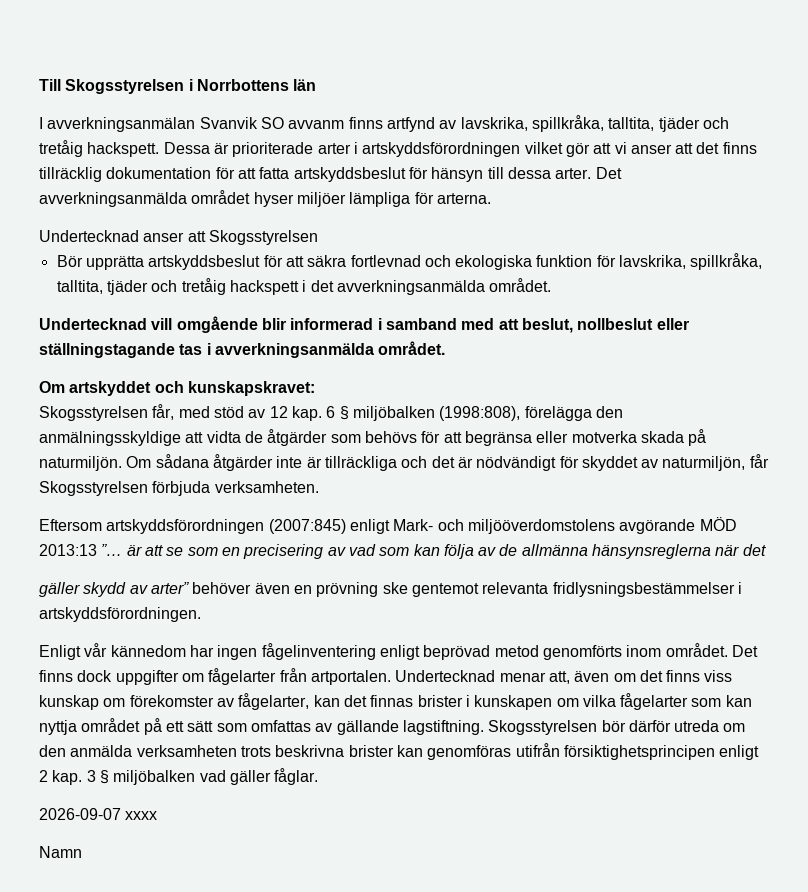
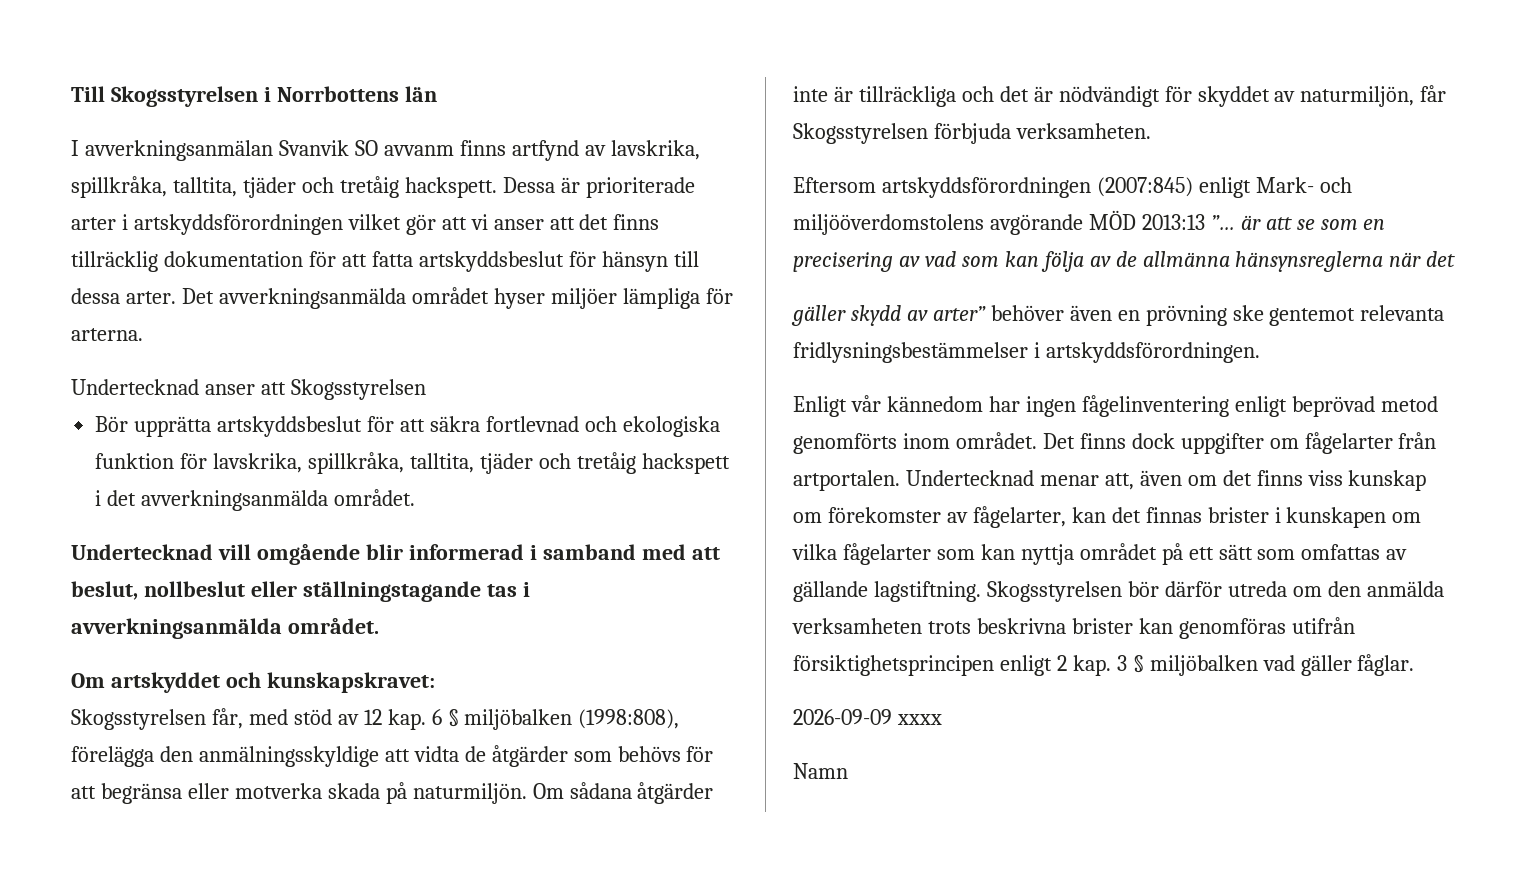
- 2026-09-07 xxxx
+ 2026-09-09 xxxx

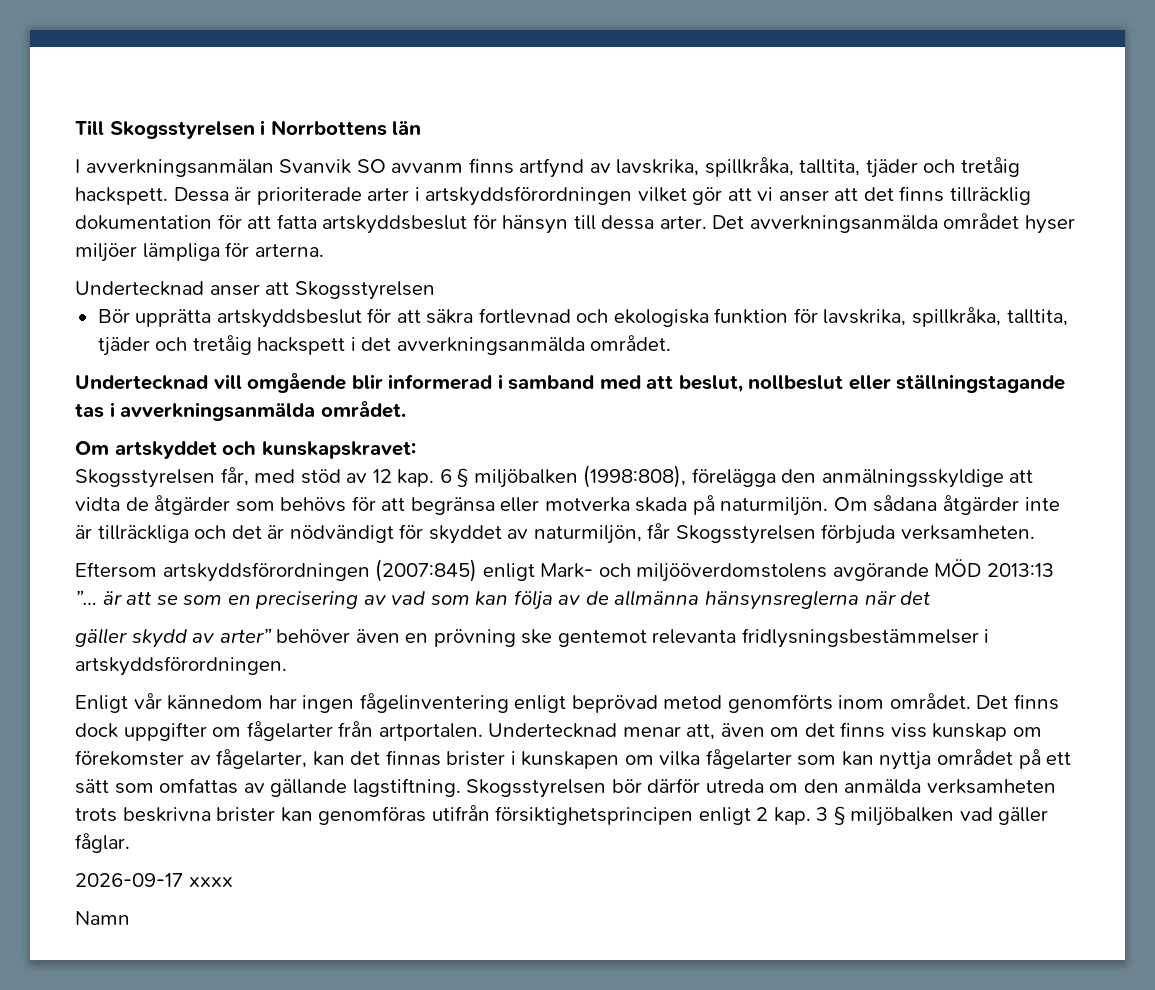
- 2026-09-09 xxxx
+ 2026-09-17 xxxx

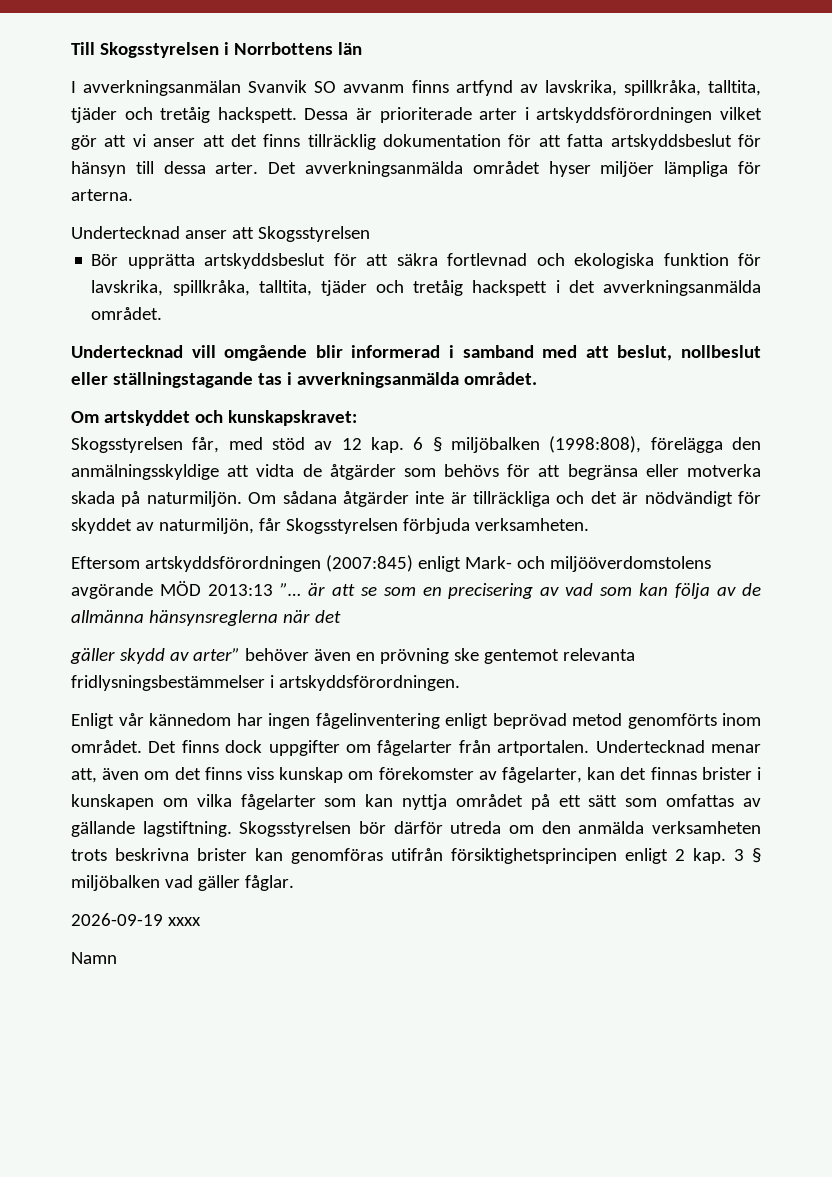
- 2026-09-17 xxxx
+ 2026-09-19 xxxx

